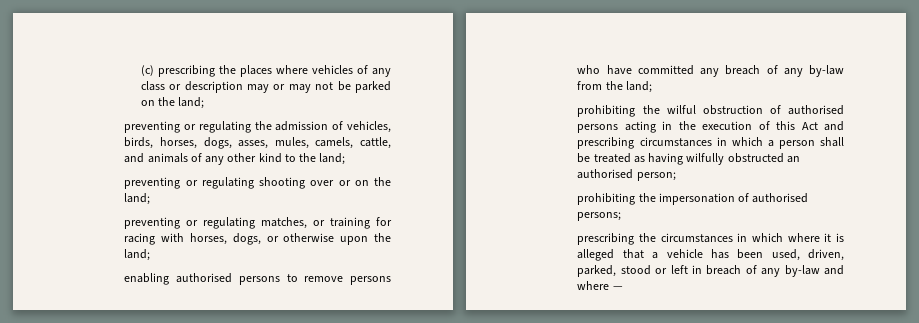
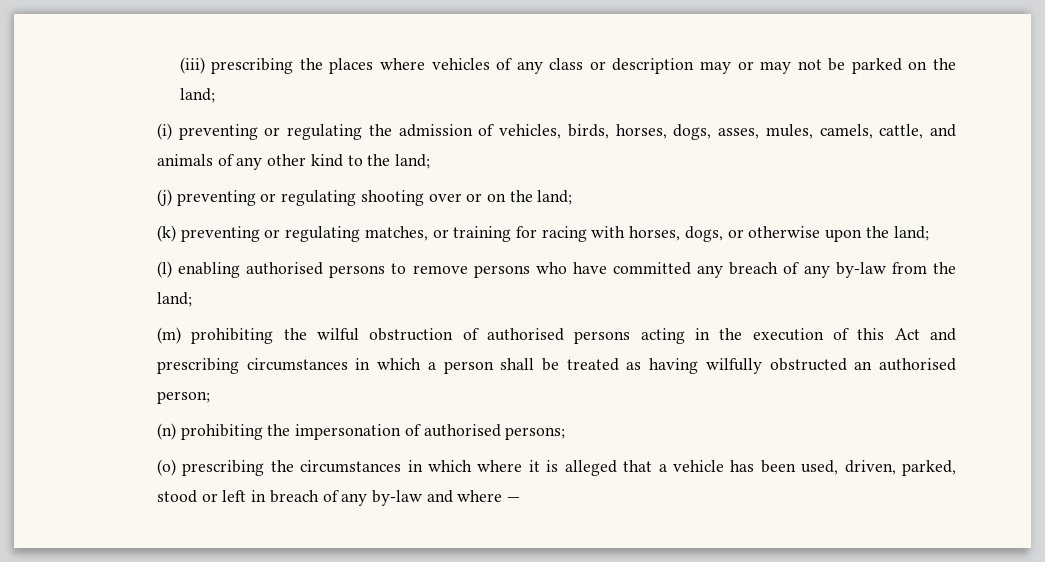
- (c) prescribing the places where vehicles of any class or description may or may not be parked on the land;
+ (iii) prescribing the places where vehicles of any class or description may or may not be parked on the land;
- preventing or regulating the admission of vehicles, birds, horses, dogs, asses, mules, camels, cattle, and animals of any other kind to the land;
+ (i) preventing or regulating the admission of vehicles, birds, horses, dogs, asses, mules, camels, cattle, and animals of any other kind to the land;
- preventing or regulating shooting over or on the land;
+ (j) preventing or regulating shooting over or on the land;
- preventing or regulating matches, or training for racing with horses, dogs, or otherwise upon the land;
+ (k) preventing or regulating matches, or training for racing with horses, dogs, or otherwise upon the land;
- enabling authorised persons to remove persons who have committed any breach of any by-law from the land;
+ (l) enabling authorised persons to remove persons who have committed any breach of any by-law from the land;
- prohibiting the wilful obstruction of authorised persons acting in the execution of this Act and prescribing circumstances in which a person shall be treated as having wilfully obstructed an authorised person;
+ (m) prohibiting the wilful obstruction of authorised persons acting in the execution of this Act and prescribing circumstances in which a person shall be treated as having wilfully obstructed an authorised person;
- prohibiting the impersonation of authorised persons;
+ (n) prohibiting the impersonation of authorised persons;
- prescribing the circumstances in which where it is alleged that a vehicle has been used, driven, parked, stood or left in breach of any by-law and where —
+ (o) prescribing the circumstances in which where it is alleged that a vehicle has been used, driven, parked, stood or left in breach of any by-law and where —

